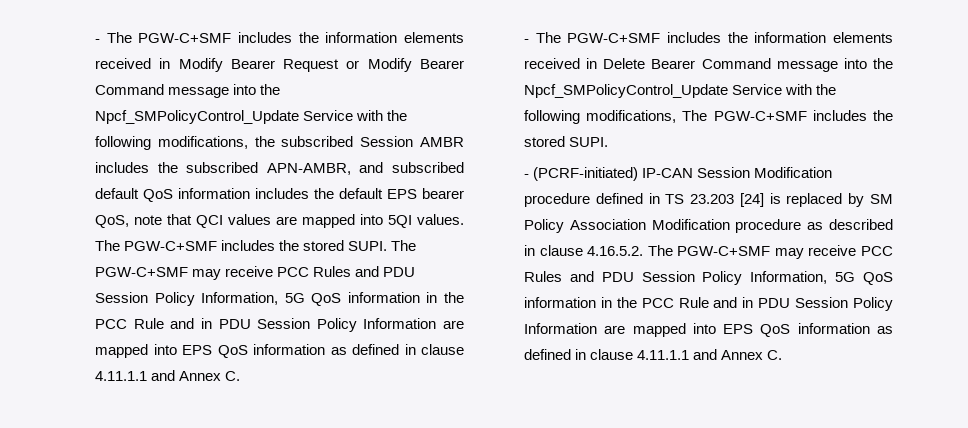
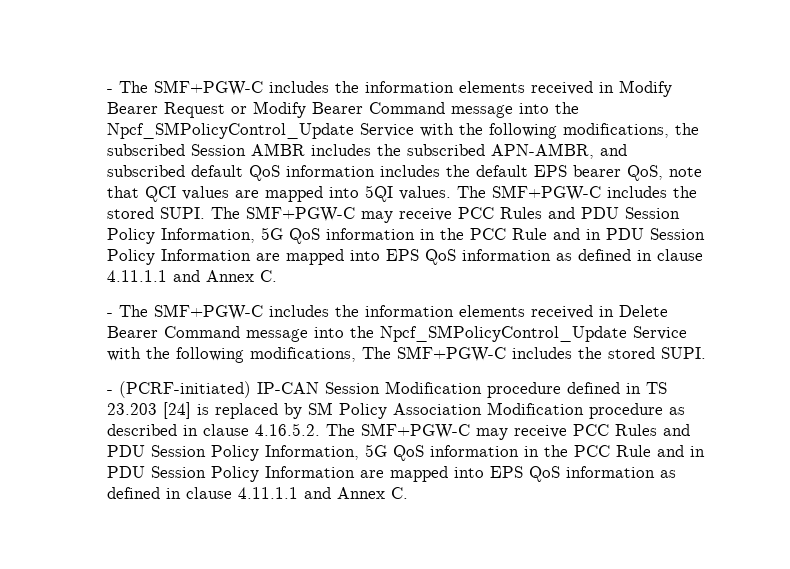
- - The PGW-C+SMF includes the information elements received in Modify Bearer Request or Modify Bearer Command message into the Npcf_SMPolicyControl_Update Service with the following modifications, the subscribed Session AMBR includes the subscribed APN-AMBR, and subscribed default QoS information includes the default EPS bearer QoS, note that QCI values are mapped into 5QI values. The PGW-C+SMF includes the stored SUPI. The PGW-C+SMF may receive PCC Rules and PDU Session Policy Information, 5G QoS information in the PCC Rule and in PDU Session Policy Information are mapped into EPS QoS information as defined in clause 4.11.1.1 and Annex C.
+ - The SMF+PGW-C includes the information elements received in Modify Bearer Request or Modify Bearer Command message into the Npcf_SMPolicyControl_Update Service with the following modifications, the subscribed Session AMBR includes the subscribed APN-AMBR, and subscribed default QoS information includes the default EPS bearer QoS, note that QCI values are mapped into 5QI values. The SMF+PGW-C includes the stored SUPI. The SMF+PGW-C may receive PCC Rules and PDU Session Policy Information, 5G QoS information in the PCC Rule and in PDU Session Policy Information are mapped into EPS QoS information as defined in clause 4.11.1.1 and Annex C.
- - The PGW-C+SMF includes the information elements received in Delete Bearer Command message into the Npcf_SMPolicyControl_Update Service with the following modifications, The PGW-C+SMF includes the stored SUPI.
+ - The SMF+PGW-C includes the information elements received in Delete Bearer Command message into the Npcf_SMPolicyControl_Update Service with the following modifications, The SMF+PGW-C includes the stored SUPI.
- - (PCRF-initiated) IP-CAN Session Modification procedure defined in TS 23.203 [24] is replaced by SM Policy Association Modification procedure as described in clause 4.16.5.2. The PGW-C+SMF may receive PCC Rules and PDU Session Policy Information, 5G QoS information in the PCC Rule and in PDU Session Policy Information are mapped into EPS QoS information as defined in clause 4.11.1.1 and Annex C.
+ - (PCRF-initiated) IP-CAN Session Modification procedure defined in TS 23.203 [24] is replaced by SM Policy Association Modification procedure as described in clause 4.16.5.2. The SMF+PGW-C may receive PCC Rules and PDU Session Policy Information, 5G QoS information in the PCC Rule and in PDU Session Policy Information are mapped into EPS QoS information as defined in clause 4.11.1.1 and Annex C.

